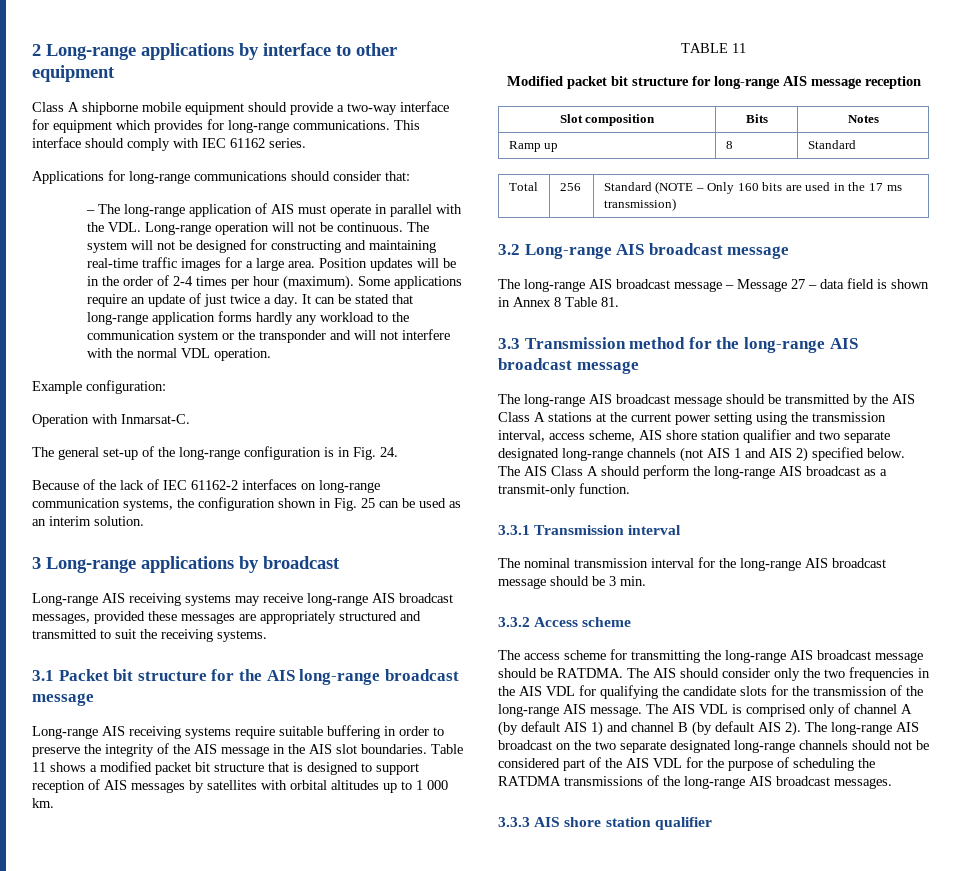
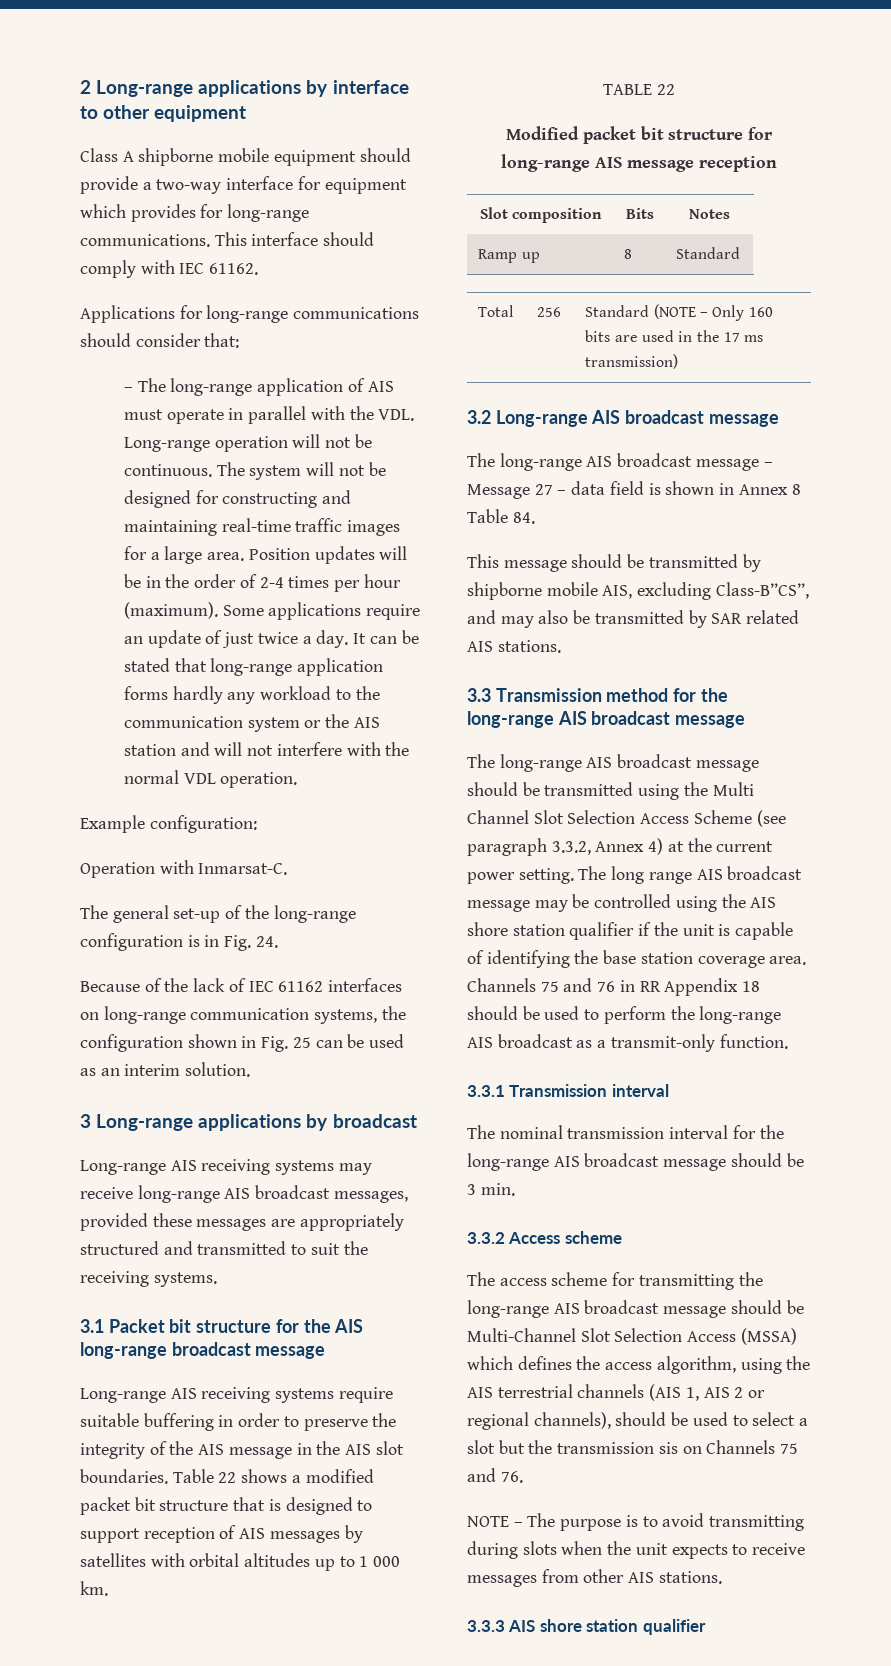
- This interface should comply with IEC 61162 series.
+ This interface should comply with IEC 61162.
- It can be stated that long-range application forms hardly any workload to the communication system or the transponder and will not interfere with the normal VDL operation.
+ It can be stated that long-range application forms hardly any workload to the communication system or the AIS station and will not interfere with the normal VDL operation.
- Because of the lack of IEC 61162-2 interfaces on long-range communication systems, the configuration shown in Fig. 25 can be used as an interim solution.
+ Because of the lack of IEC 61162 interfaces on long-range communication systems, the configuration shown in Fig. 25 can be used as an interim solution.
- Table 11 shows a modified packet bit structure that is designed to support reception of AIS messages by satellites with orbital altitudes up to 1 000 km.
+ Table 22 shows a modified packet bit structure that is designed to support reception of AIS messages by satellites with orbital altitudes up to 1 000 km.
- TABLE 11
+ TABLE 22
- The long-range AIS broadcast message – Message 27 – data field is shown in Annex 8 Table 81.
+ The long-range AIS broadcast message – Message 27 – data field is shown in Annex 8 Table 84.
+ This message should be transmitted by shipborne mobile AIS, excluding Class-B”CS”, and may also be transmitted by SAR related AIS stations.
- The long-range AIS broadcast message should be transmitted by the AIS Class A stations at the current power setting using the transmission interval, access scheme, AIS shore station qualifier and two separate designated long-range channels (not AIS 1 and AIS 2) specified below. The AIS Class A should perform the long-range AIS broadcast as a transmit-only function.
+ The long-range AIS broadcast message should be transmitted using the Multi Channel Slot Selection Access Scheme (see paragraph 3.3.2, Annex 4) at the current power setting. The long range AIS broadcast message may be controlled using the AIS shore station qualifier if the unit is capable of identifying the base station coverage area. Channels 75 and 76 in RR Appendix 18 should be used to perform the long-range AIS broadcast as a transmit-only function.
- The access scheme for transmitting the long-range AIS broadcast message should be RATDMA. The AIS should consider only the two frequencies in the AIS VDL for qualifying the candidate slots for the transmission of the long-range AIS message. The AIS VDL is comprised only of channel A (by default AIS 1) and channel B (by default AIS 2). The long-range AIS broadcast on the two separate designated long-range channels should not be considered part of the AIS VDL for the purpose of scheduling the RATDMA transmissions of the long-range AIS broadcast messages.
+ The access scheme for transmitting the long-range AIS broadcast message should be Multi-Channel Slot Selection Access (MSSA) which defines the access algorithm, using the AIS terrestrial channels (AIS 1, AIS 2 or regional channels), should be used to select a slot but the transmission sis on Channels 75 and 76.
+ NOTE – The purpose is to avoid transmitting during slots when the unit expects to receive messages from other AIS stations.

